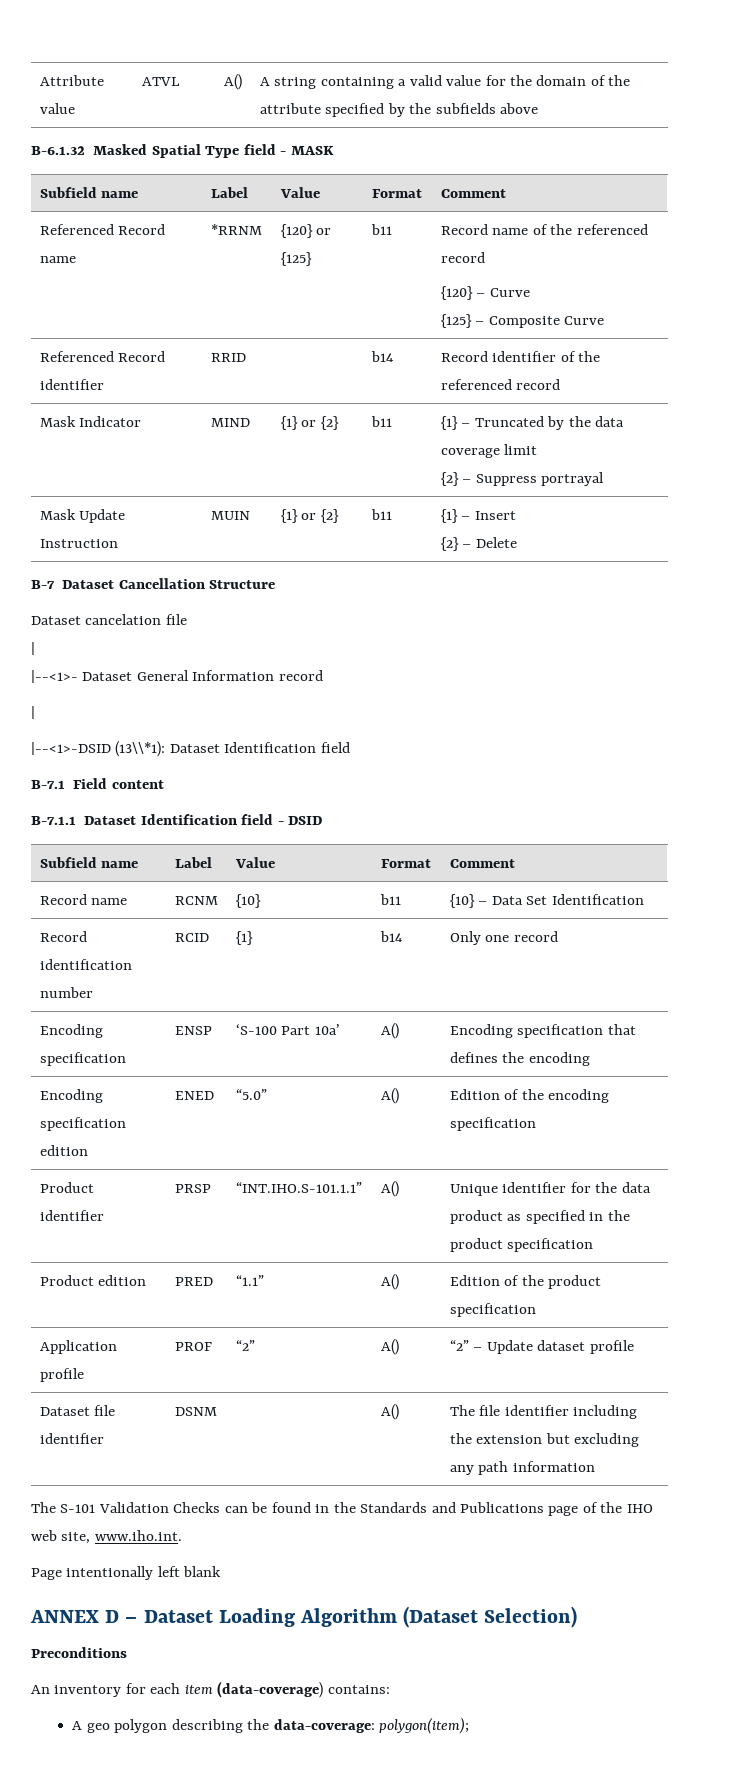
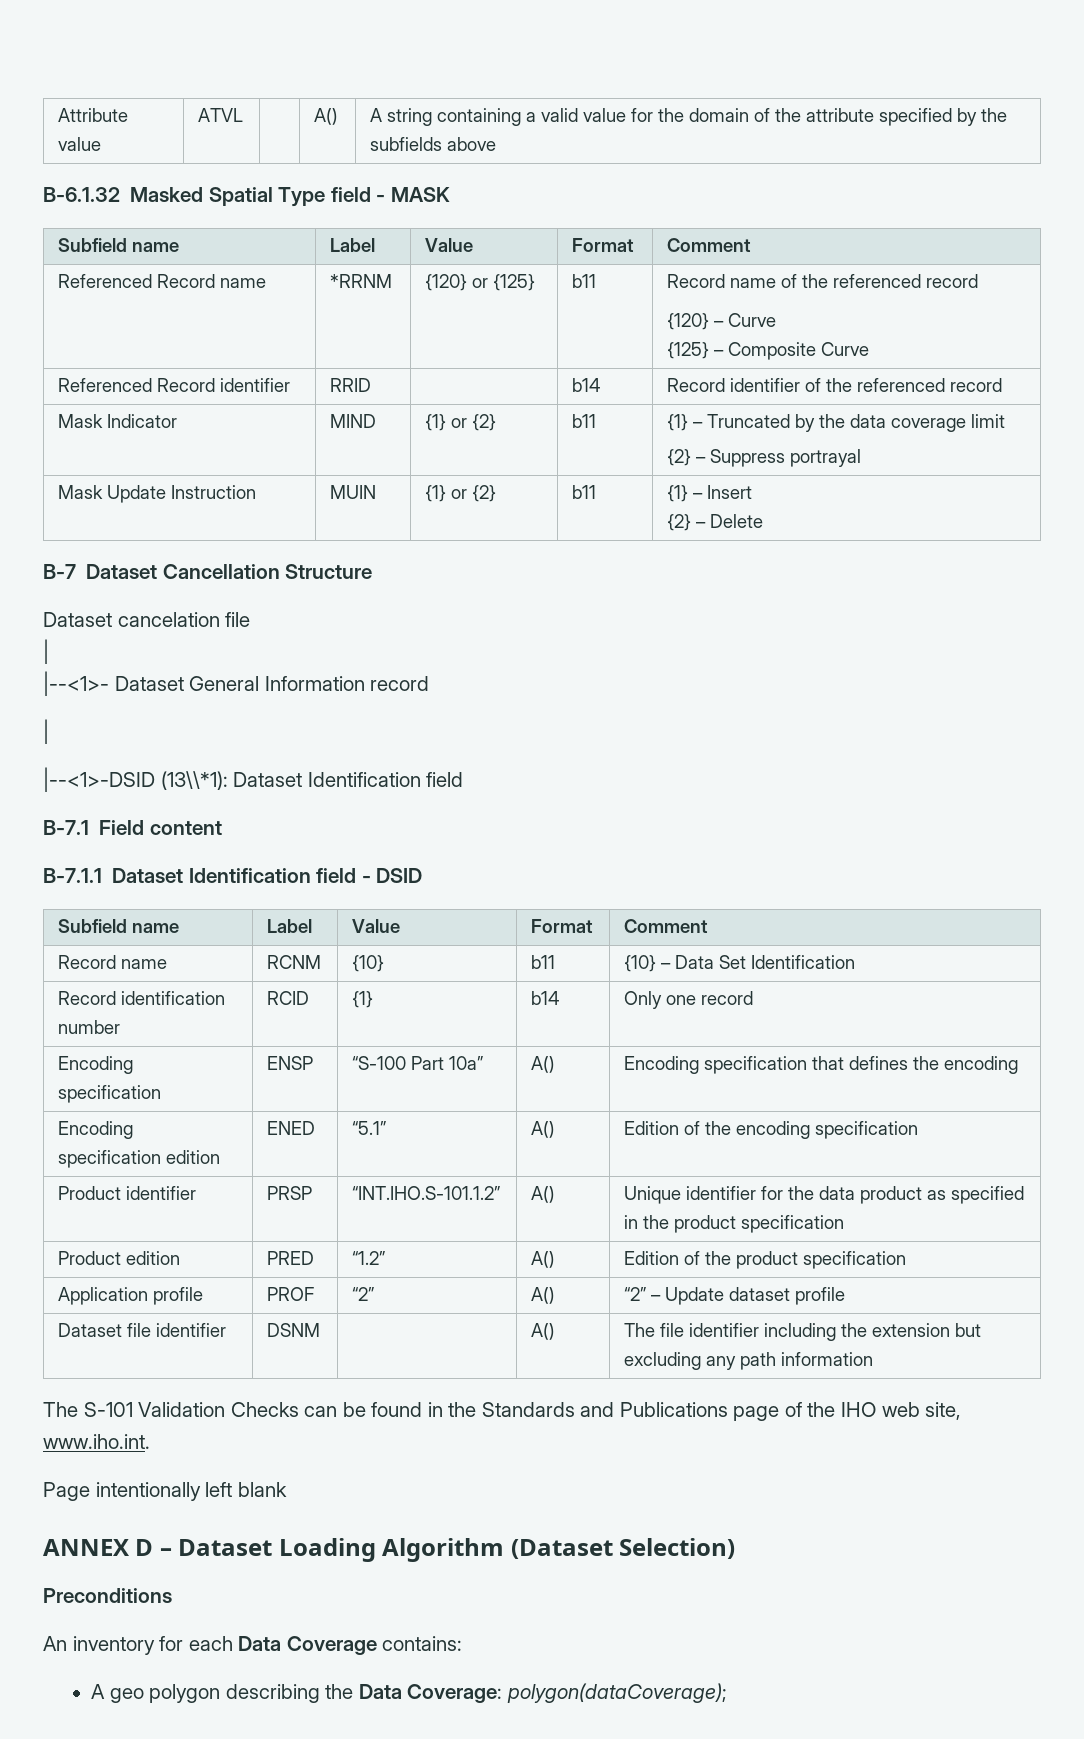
- Encoding specification | ENSP | ‘S-100 Part 10a’ | A() | Encoding specification that defines the encoding
+ Encoding specification | ENSP | “S-100 Part 10a” | A() | Encoding specification that defines the encoding
- Encoding specification edition | ENED | “5.0” | A() | Edition of the encoding specification
+ Encoding specification edition | ENED | “5.1” | A() | Edition of the encoding specification
- Product identifier | PRSP | “INT.IHO.S-101.1.1” | A() | Unique identifier for the data product as specified in the product specification
+ Product identifier | PRSP | “INT.IHO.S-101.1.2” | A() | Unique identifier for the data product as specified in the product specification
- Product edition | PRED | “1.1” | A() | Edition of the product specification
+ Product edition | PRED | “1.2” | A() | Edition of the product specification
- An inventory for each item (data-coverage) contains:
+ An inventory for each Data Coverage contains:
- A geo polygon describing the data-coverage: polygon(item);
+ A geo polygon describing the Data Coverage: polygon(dataCoverage);

